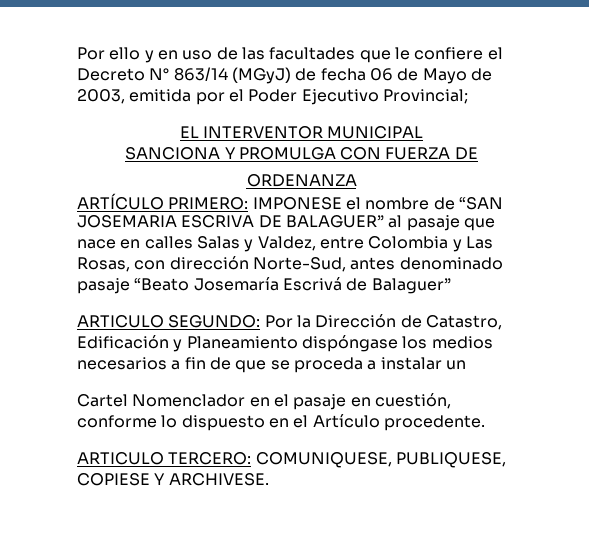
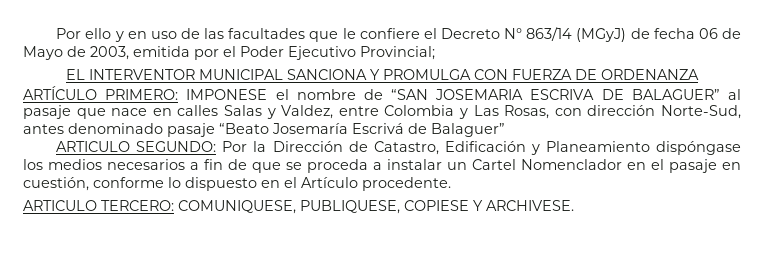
- EL INTERVENTOR MUNICIPAL
- SANCIONA Y PROMULGA CON FUERZA DE
- ORDENANZA
+ EL INTERVENTOR MUNICIPAL SANCIONA Y PROMULGA CON FUERZA DE ORDENANZA
- ARTICULO SEGUNDO: Por la Dirección de Catastro, Edificación y Planeamiento dispóngase los medios necesarios a fin de que se proceda a instalar un
- Cartel Nomenclador en el pasaje en cuestión, conforme lo dispuesto en el Artículo procedente.
+ ARTICULO SEGUNDO: Por la Dirección de Catastro, Edificación y Planeamiento dispóngase los medios necesarios a fin de que se proceda a instalar un Cartel Nomenclador en el pasaje en cuestión, conforme lo dispuesto en el Artículo procedente.

